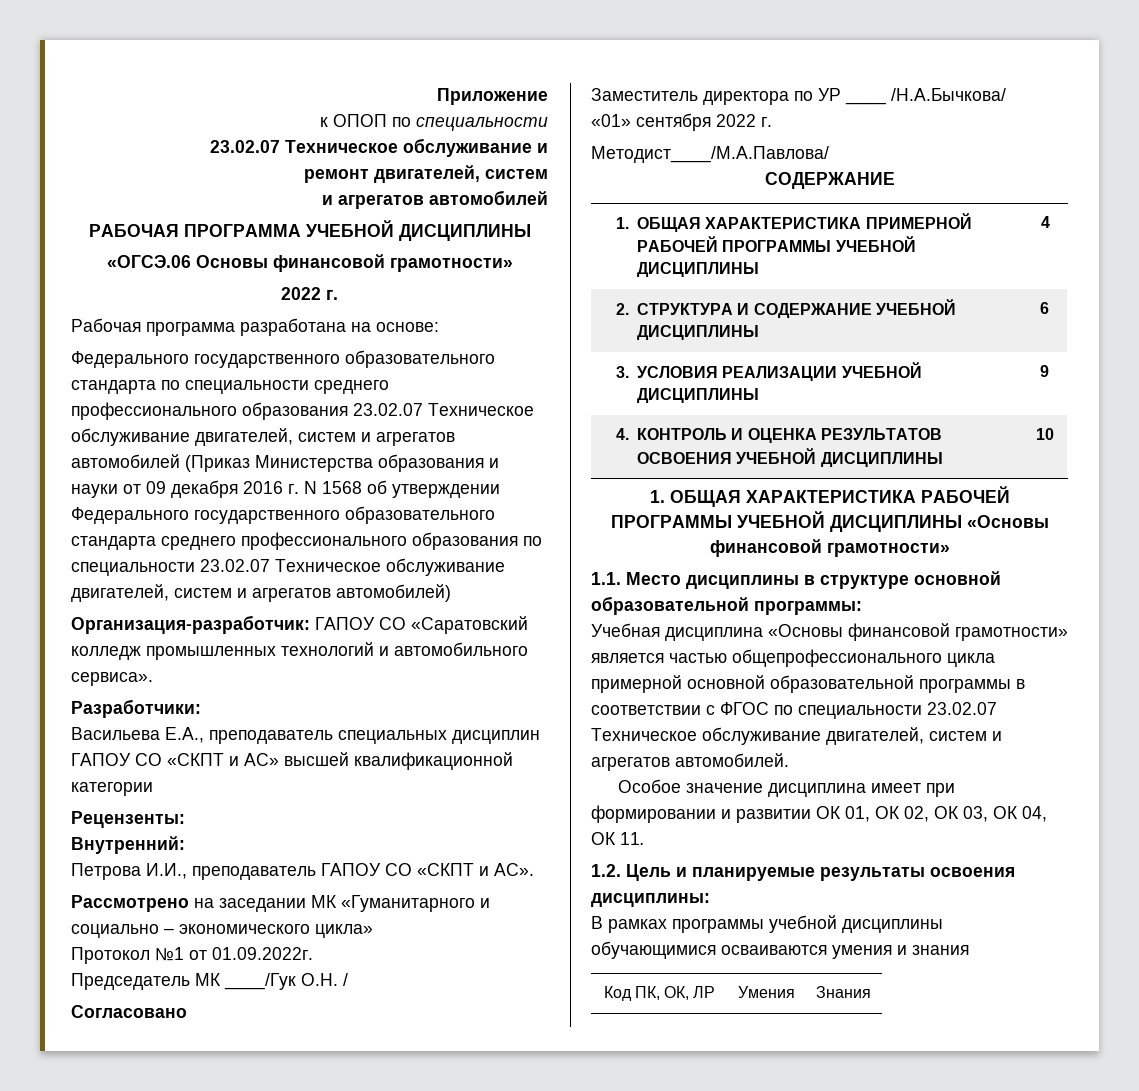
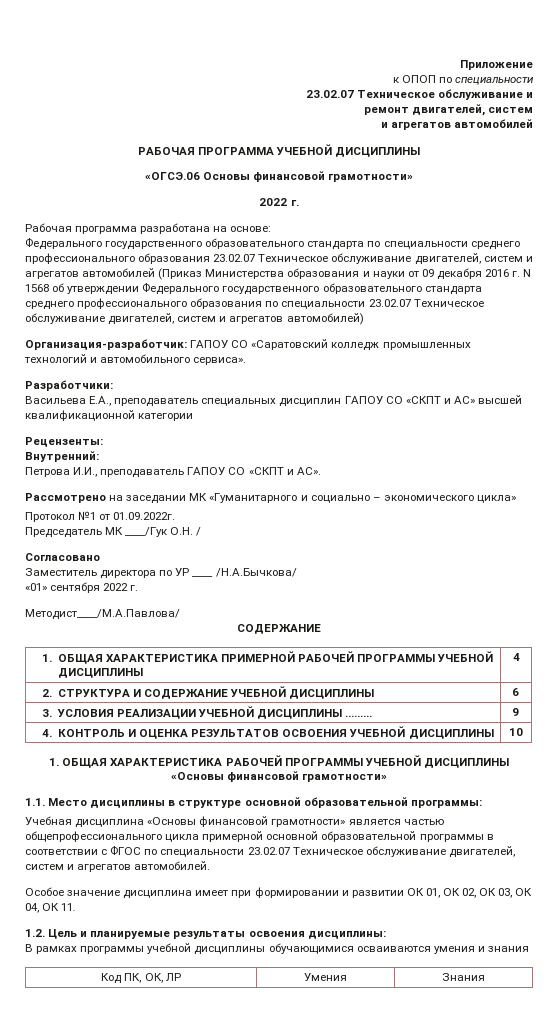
- 3. УСЛОВИЯ РЕАЛИЗАЦИИ УЧЕБНОЙ ДИСЦИПЛИНЫ | 9
+ 3. УСЛОВИЯ РЕАЛИЗАЦИИ УЧЕБНОЙ ДИСЦИПЛИНЫ ……… | 9

